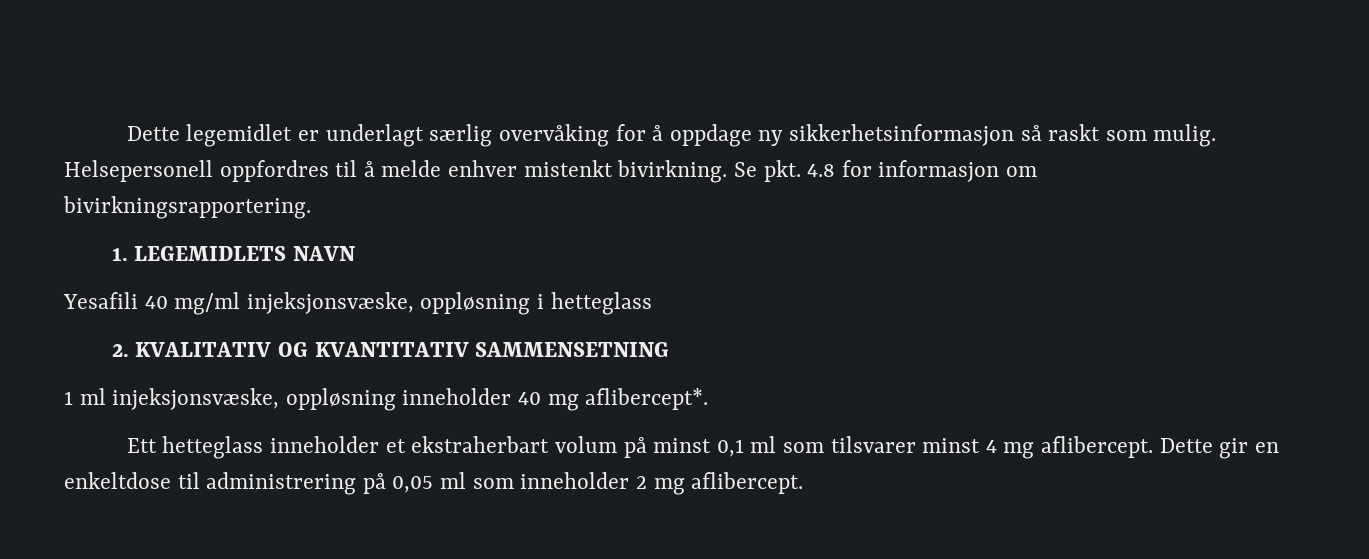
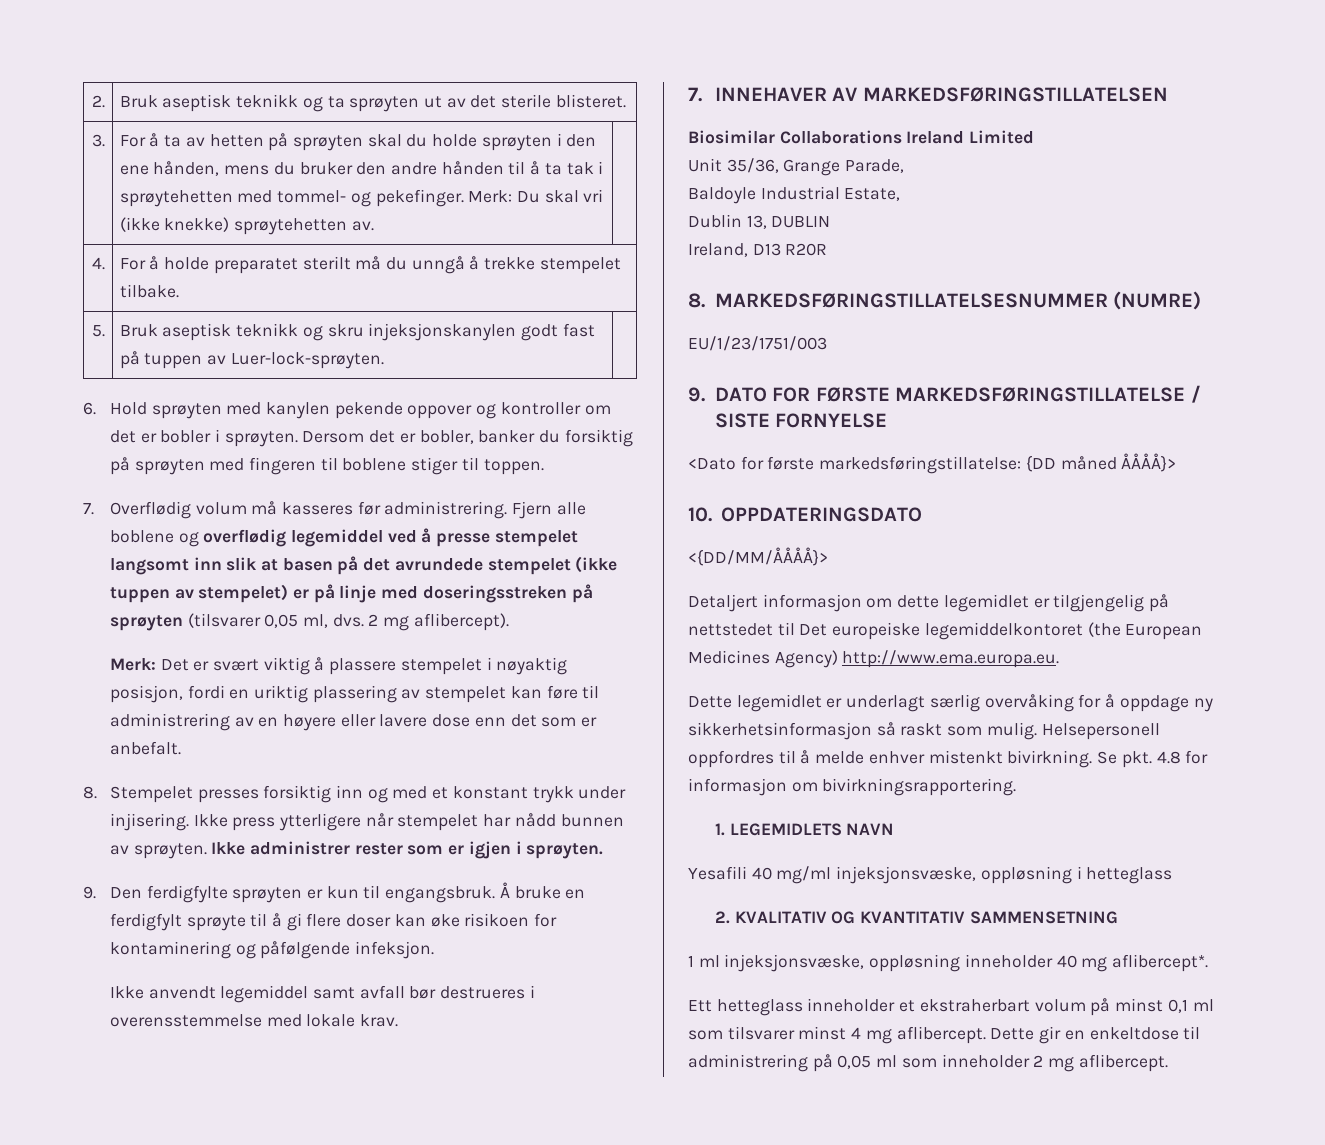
+ 2. | Bruk aseptisk teknikk og ta sprøyten ut av det sterile blisteret.
+ 3. | For å ta av hetten på sprøyten skal du holde sprøyten i den ene hånden, mens du bruker den andre hånden til å ta tak i sprøytehetten med tommel- og pekefinger. Merk: Du skal vri (ikke knekke) sprøytehetten av. |
+ 4. | For å holde preparatet sterilt må du unngå å trekke stempelet tilbake.
+ 5. | Bruk aseptisk teknikk og skru injeksjonskanylen godt fast på tuppen av Luer-lock-sprøyten. |
+ 6. Hold sprøyten med kanylen pekende oppover og kontroller om det er bobler i sprøyten. Dersom det er bobler, banker du forsiktig på sprøyten med fingeren til boblene stiger til toppen.
+ 7. Overflødig volum må kasseres før administrering. Fjern alle boblene og overflødig legemiddel ved å presse stempelet langsomt inn slik at basen på det avrundede stempelet (ikke tuppen av stempelet) er på linje med doseringsstreken på sprøyten (tilsvarer 0,05 ml, dvs. 2 mg aflibercept).
+ Merk: Det er svært viktig å plassere stempelet i nøyaktig posisjon, fordi en uriktig plassering av stempelet kan føre til administrering av en høyere eller lavere dose enn det som er anbefalt.
+ 8. Stempelet presses forsiktig inn og med et konstant trykk under injisering. Ikke press ytterligere når stempelet har nådd bunnen av sprøyten. Ikke administrer rester som er igjen i sprøyten.
+ 9. Den ferdigfylte sprøyten er kun til engangsbruk. Å bruke en ferdigfylt sprøyte til å gi flere doser kan øke risikoen for kontaminering og påfølgende infeksjon.
+ Ikke anvendt legemiddel samt avfall bør destrueres i overensstemmelse med lokale krav.
+ 7. INNEHAVER AV MARKEDSFØRINGSTILLATELSEN
+ Biosimilar Collaborations Ireland Limited
+ Unit 35/36, Grange Parade,
+ Baldoyle Industrial Estate,
+ Dublin 13, DUBLIN
+ Ireland, D13 R20R
+ 8. MARKEDSFØRINGSTILLATELSESNUMMER (NUMRE)
+ EU/1/23/1751/003
+ 9. DATO FOR FØRSTE MARKEDSFØRINGSTILLATELSE / SISTE FORNYELSE
+ <Dato for første markedsføringstillatelse: {DD måned ÅÅÅÅ}>
+ 10. OPPDATERINGSDATO
+ <{DD/MM/ÅÅÅÅ}>
+ Detaljert informasjon om dette legemidlet er tilgjengelig på nettstedet til Det europeiske legemiddelkontoret (the European Medicines Agency) http://www.ema.europa.eu.

